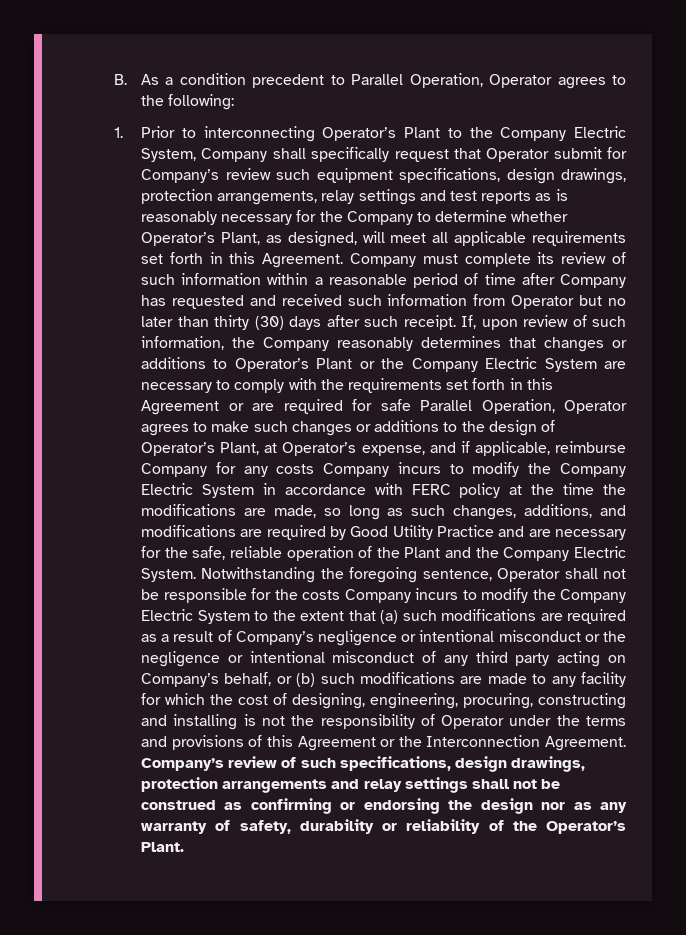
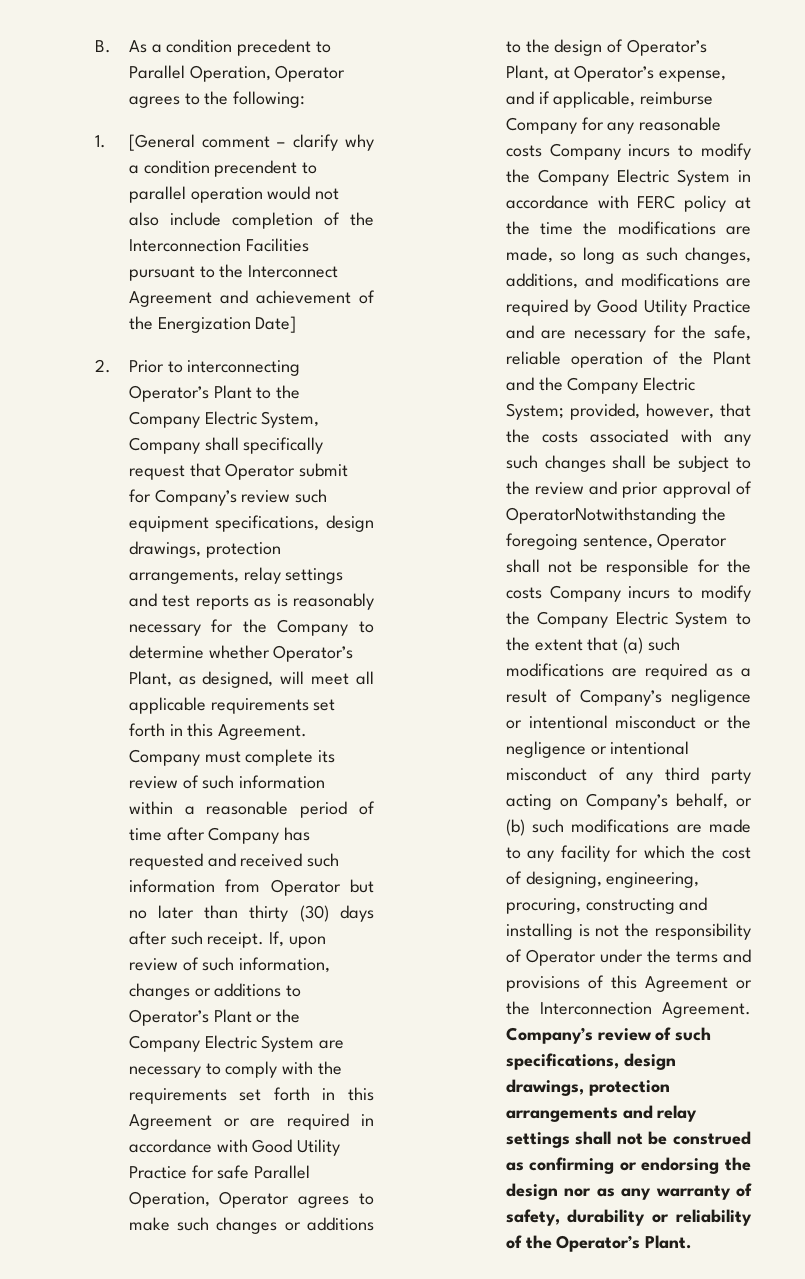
- 1. Prior to interconnecting Operator’s Plant to the Company Electric System, Company shall specifically request that Operator submit for Company’s review such equipment specifications, design drawings, protection arrangements, relay settings and test reports as is reasonably necessary for the Company to determine whether Operator’s Plant, as designed, will meet all applicable requirements set forth in this Agreement.
+ 1. [General comment – clarify why a condition precendent to parallel operation would not also include completion of the Interconnection Facilities pursuant to the Interconnect Agreement and achievement of the Energization Date]
+ 2. Prior to interconnecting Operator’s Plant to the Company Electric System, Company shall specifically request that Operator submit for Company’s review such equipment specifications, design drawings, protection arrangements, relay settings and test reports as is reasonably necessary for the Company to determine whether Operator’s Plant, as designed, will meet all applicable requirements set forth in this Agreement.
- If, upon review of such information, the Company reasonably determines that changes or additions to Operator’s Plant or the Company Electric System are necessary to comply with the requirements set forth in this Agreement or are required for safe Parallel Operation, Operator agrees to make such changes or additions to the design of Operator’s Plant, at Operator’s expense, and if applicable, reimburse Company for any costs Company incurs to modify the Company Electric System in accordance with FERC policy at the time the modifications are made, so long as such changes, additions, and modifications are required by Good Utility Practice and are necessary for the safe, reliable operation of the Plant and the Company Electric System. Notwithstanding the foregoing sentence, Operator shall not be responsible for the costs Company incurs to modify the Company Electric System to the extent that (a) such modifications are required as a result of Company’s negligence or intentional misconduct or the negligence or intentional misconduct of any third party acting on Company’s behalf, or (b) such modifications are made to any facility for which the cost of designing, engineering, procuring, constructing and installing is not the responsibility of Operator under the terms and provisions of this Agreement or the Interconnection Agreement.
+ If, upon review of such information, changes or additions to Operator’s Plant or the Company Electric System are necessary to comply with the requirements set forth in this Agreement or are required in accordance with Good Utility Practice for safe Parallel Operation, Operator agrees to make such changes or additions to the design of Operator’s Plant, at Operator’s expense, and if applicable, reimburse Company for any reasonable costs Company incurs to modify the Company Electric System in accordance with FERC policy at the time the modifications are made, so long as such changes, additions, and modifications are required by Good Utility Practice and are necessary for the safe, reliable operation of the Plant and the Company Electric System; provided, however, that the costs associated with any such changes shall be subject to the review and prior approval of OperatorNotwithstanding the foregoing sentence, Operator shall not be responsible for the costs Company incurs to modify the Company Electric System to the extent that (a) such modifications are required as a result of Company’s negligence or intentional misconduct or the negligence or intentional misconduct of any third party acting on Company’s behalf, or (b) such modifications are made to any facility for which the cost of designing, engineering, procuring, constructing and installing is not the responsibility of Operator under the terms and provisions of this Agreement or the Interconnection Agreement.

